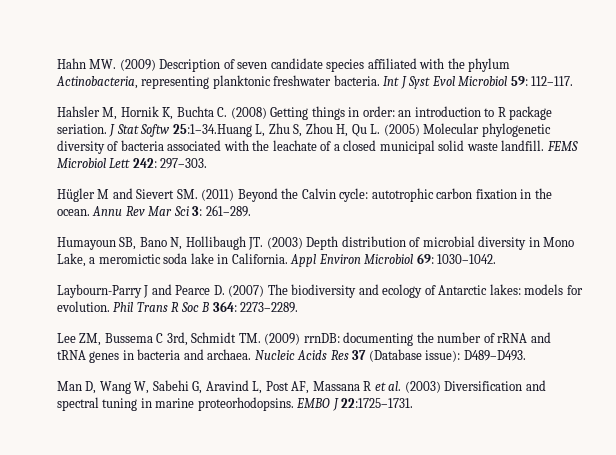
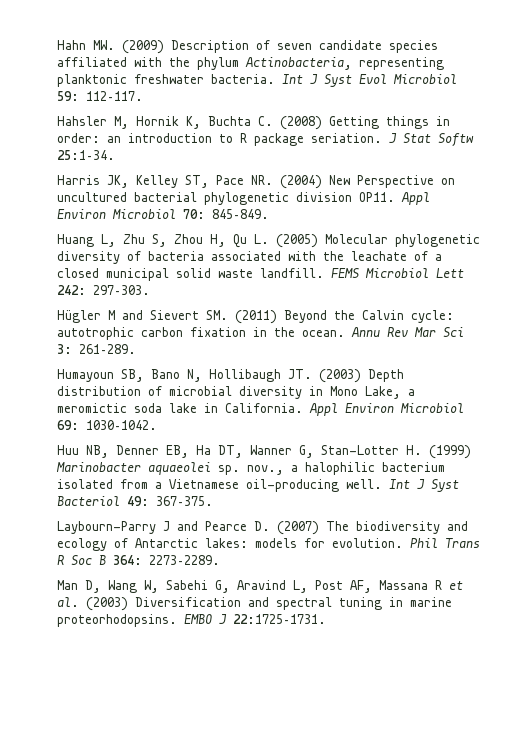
- J Stat Softw 25:1–34.Huang L, Zhu S, Zhou H, Qu L. (2005) Molecular phylogenetic diversity of bacteria associated with the leachate of a closed municipal solid waste landfill.
+ J Stat Softw 25:1–34.
+ Harris JK, Kelley ST, Pace NR. (2004) New Perspective on uncultured bacterial phylogenetic division OP11. Appl Environ Microbiol 70: 845–849.
+ Huang L, Zhu S, Zhou H, Qu L. (2005) Molecular phylogenetic diversity of bacteria associated with the leachate of a closed municipal solid waste landfill.
+ Huu NB, Denner EB, Ha DT, Wanner G, Stan-Lotter H. (1999) Marinobacter aquaeolei sp. nov., a halophilic bacterium isolated from a Vietnamese oil-producing well. Int J Syst Bacteriol 49: 367–375.
- Lee ZM, Bussema C 3rd, Schmidt TM. (2009) rrnDB: documenting the number of rRNA and tRNA genes in bacteria and archaea. Nucleic Acids Res 37 (Database issue): D489–D493.

